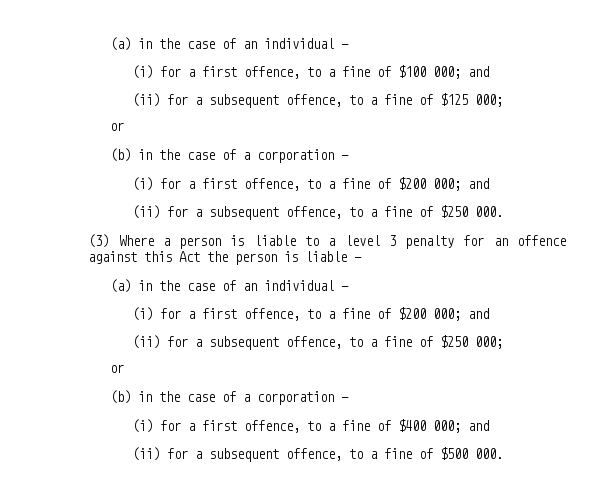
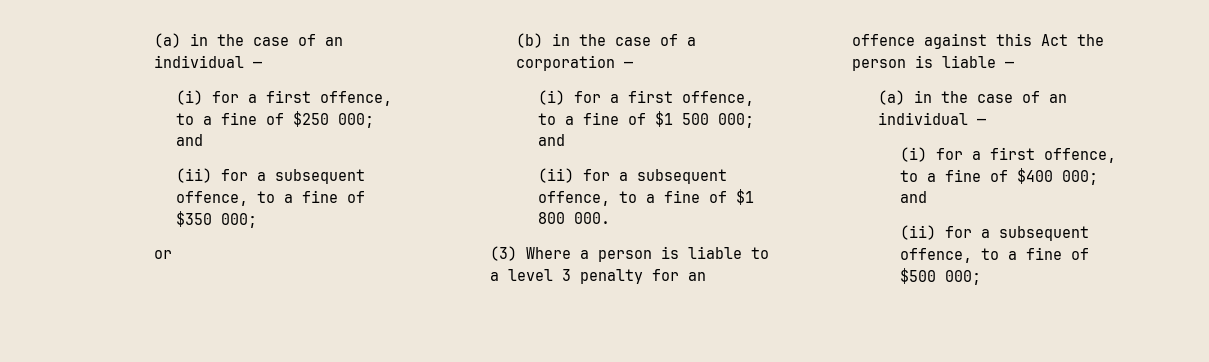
- (i) for a first offence, to a fine of $100 000; and
+ (i) for a first offence, to a fine of $250 000; and
- (ii) for a subsequent offence, to a fine of $125 000;
+ (ii) for a subsequent offence, to a fine of $350 000;
  or
  (b) in the case of a corporation —
- (i) for a first offence, to a fine of $200 000; and
+ (i) for a first offence, to a fine of $1 500 000; and
- (ii) for a subsequent offence, to a fine of $250 000.
+ (ii) for a subsequent offence, to a fine of $1 800 000.
  (3) Where a person is liable to a level 3 penalty for an offence against this Act the person is liable —
  (a) in the case of an individual —
- (i) for a first offence, to a fine of $200 000; and
- (ii) for a subsequent offence, to a fine of $250 000;
- or
- (b) in the case of a corporation —
- (ii) for a subsequent offence, to a fine of $500 000.
+ (ii) for a subsequent offence, to a fine of $500 000;

